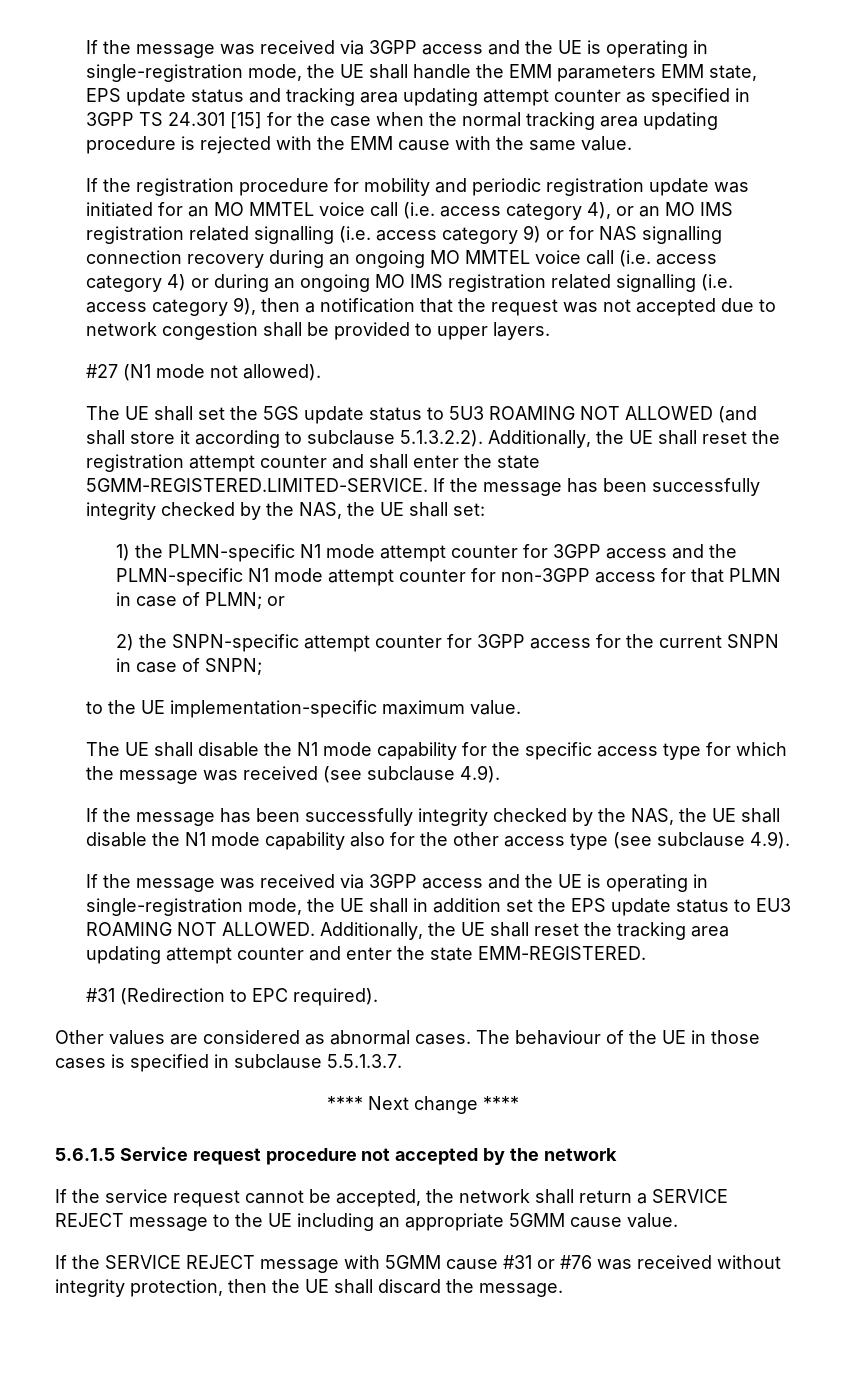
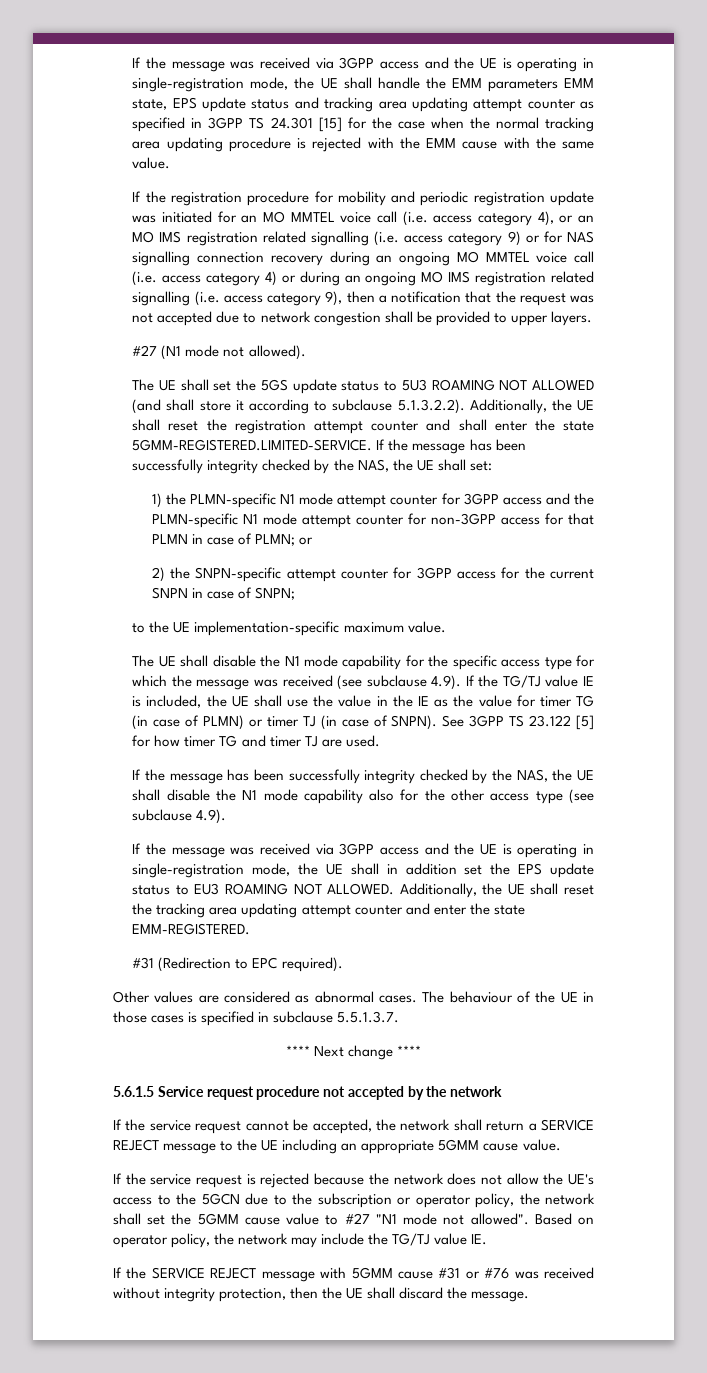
- The UE shall disable the N1 mode capability for the specific access type for which the message was received (see subclause 4.9).
+ The UE shall disable the N1 mode capability for the specific access type for which the message was received (see subclause 4.9). If the TG/TJ value IE is included, the UE shall use the value in the IE as the value for timer TG (in case of PLMN) or timer TJ (in case of SNPN). See 3GPP TS 23.122 [5] for how timer TG and timer TJ are used.
+ If the service request is rejected because the network does not allow the UE's access to the 5GCN due to the subscription or operator policy, the network shall set the 5GMM cause value to #27 "N1 mode not allowed". Based on operator policy, the network may include the TG/TJ value IE.

